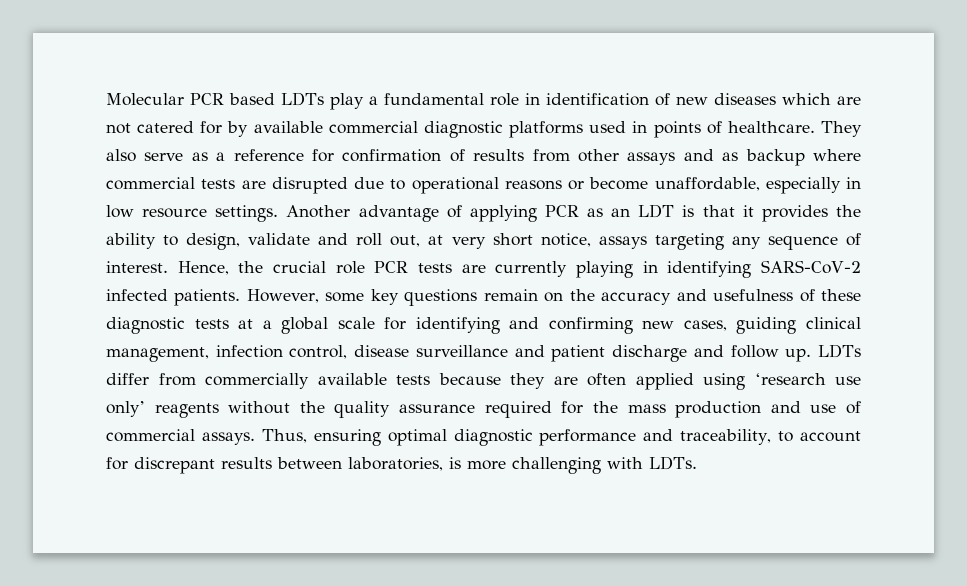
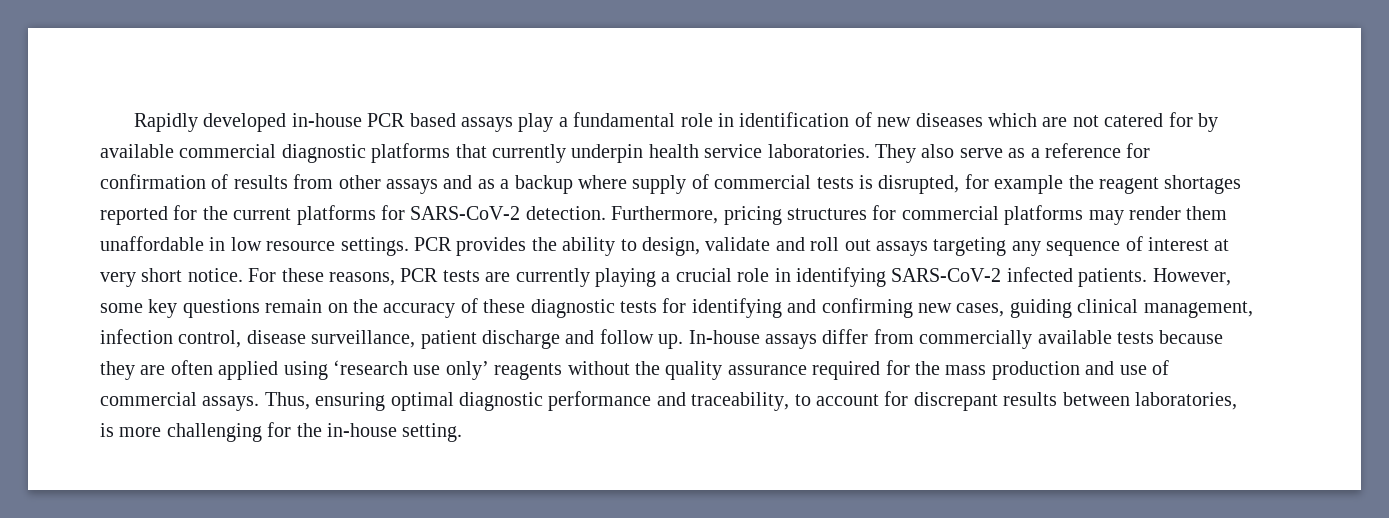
- Molecular PCR based LDTs play a fundamental role in identification of new diseases which are not catered for by available commercial diagnostic platforms used in points of healthcare.
+ Rapidly developed in-house PCR based assays play a fundamental role in identification of new diseases which are not catered for by available commercial diagnostic platforms that currently underpin health service laboratories.
- They also serve as a reference for confirmation of results from other assays and as backup where commercial tests are disrupted due to operational reasons or become unaffordable, especially in low resource settings. Another advantage of applying PCR as an LDT is that it provides the ability to design, validate and roll out, at very short notice, assays targeting any sequence of interest. Hence, the crucial role PCR tests are currently playing in identifying SARS-CoV-2 infected patients.
+ They also serve as a reference for confirmation of results from other assays and as a backup where supply of commercial tests is disrupted, for example the reagent shortages reported for the current platforms for SARS-CoV-2 detection. Furthermore, pricing structures for commercial platforms may render them unaffordable in low resource settings. PCR provides the ability to design, validate and roll out assays targeting any sequence of interest at very short notice. For these reasons, PCR tests are currently playing a crucial role in identifying SARS-CoV-2 infected patients.
- However, some key questions remain on the accuracy and usefulness of these diagnostic tests at a global scale for identifying and confirming new cases, guiding clinical management, infection control, disease surveillance and patient discharge and follow up.
+ However, some key questions remain on the accuracy of these diagnostic tests for identifying and confirming new cases, guiding clinical management, infection control, disease surveillance, patient discharge and follow up.
- LDTs differ from commercially available tests because they are often applied using ‘research use only’ reagents without the quality assurance required for the mass production and use of commercial assays.
+ In-house assays differ from commercially available tests because they are often applied using ‘research use only’ reagents without the quality assurance required for the mass production and use of commercial assays.
- Thus, ensuring optimal diagnostic performance and traceability, to account for discrepant results between laboratories, is more challenging with LDTs.
+ Thus, ensuring optimal diagnostic performance and traceability, to account for discrepant results between laboratories, is more challenging for the in-house setting.

